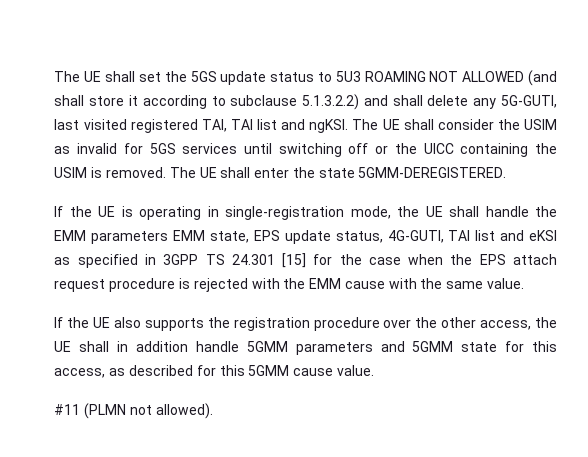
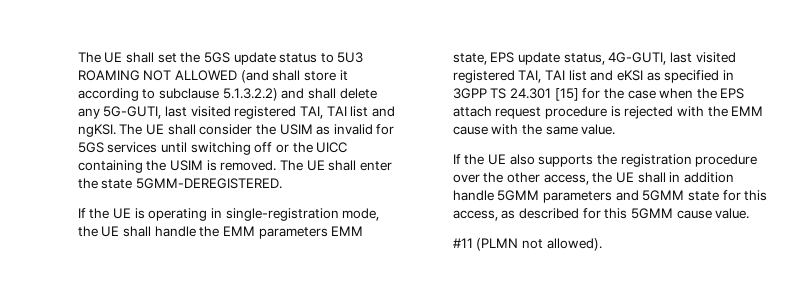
- If the UE is operating in single-registration mode, the UE shall handle the EMM parameters EMM state, EPS update status, 4G-GUTI, TAI list and eKSI as specified in 3GPP TS 24.301 [15] for the case when the EPS attach request procedure is rejected with the EMM cause with the same value.
+ If the UE is operating in single-registration mode, the UE shall handle the EMM parameters EMM state, EPS update status, 4G-GUTI, last visited registered TAI, TAI list and eKSI as specified in 3GPP TS 24.301 [15] for the case when the EPS attach request procedure is rejected with the EMM cause with the same value.

